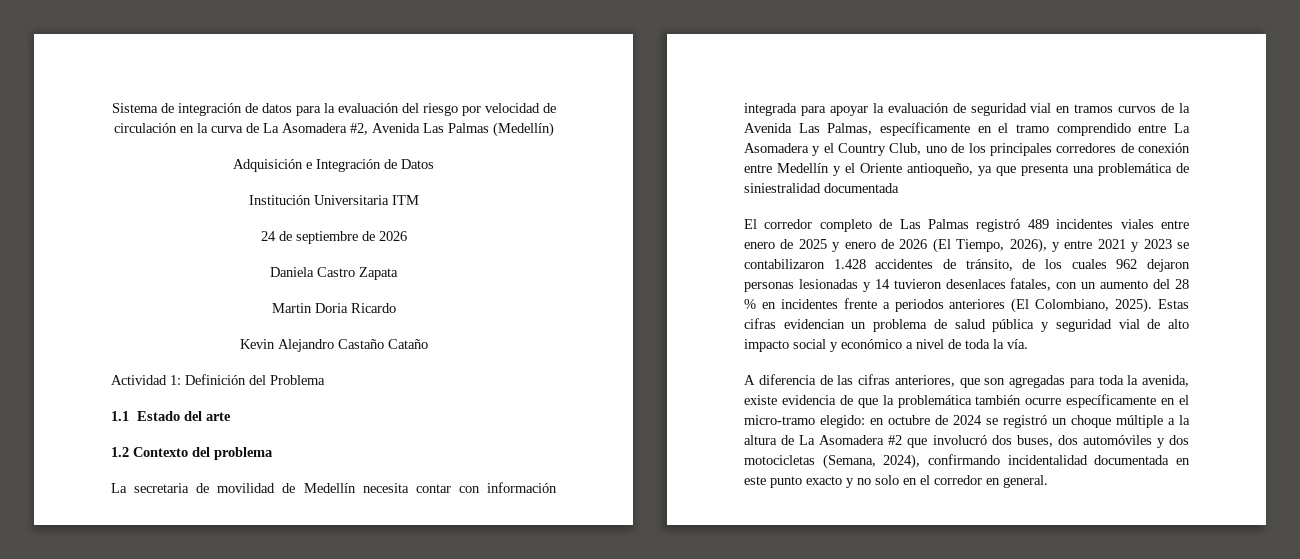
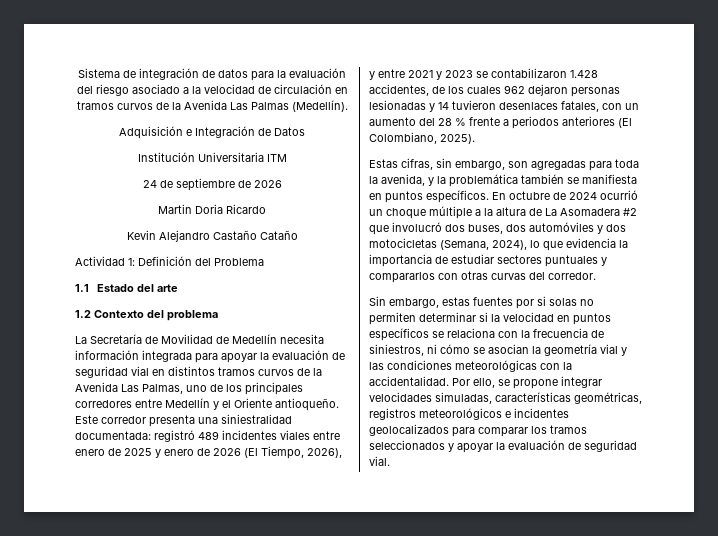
- Sistema de integración de datos para la evaluación del riesgo por velocidad de circulación en la curva de La Asomadera #2, Avenida Las Palmas (Medellín)
+ Sistema de integración de datos para la evaluación del riesgo asociado a la velocidad de circulación en tramos curvos de la Avenida Las Palmas (Medellín).
- Daniela Castro Zapata
- La secretaria de movilidad de Medellín necesita contar con información integrada para apoyar la evaluación de seguridad vial en tramos curvos de la Avenida Las Palmas, específicamente en el tramo comprendido entre La Asomadera y el Country Club, uno de los principales corredores de conexión entre Medellín y el Oriente antioqueño, ya que presenta una problemática de siniestralidad documentada
- El corredor completo de Las Palmas registró 489 incidentes viales entre enero de 2025 y enero de 2026 (El Tiempo, 2026), y entre 2021 y 2023 se contabilizaron 1.428 accidentes de tránsito, de los cuales 962 dejaron personas lesionadas y 14 tuvieron desenlaces fatales, con un aumento del 28 % en incidentes frente a periodos anteriores (El Colombiano, 2025). Estas cifras evidencian un problema de salud pública y seguridad vial de alto impacto social y económico a nivel de toda la vía.
- A diferencia de las cifras anteriores, que son agregadas para toda la avenida, existe evidencia de que la problemática también ocurre específicamente en el micro-tramo elegido: en octubre de 2024 se registró un choque múltiple a la altura de La Asomadera #2 que involucró dos buses, dos automóviles y dos motocicletas (Semana, 2024), confirmando incidentalidad documentada en este punto exacto y no solo en el corredor en general.
+ La Secretaría de Movilidad de Medellín necesita información integrada para apoyar la evaluación de seguridad vial en distintos tramos curvos de la Avenida Las Palmas, uno de los principales corredores entre Medellín y el Oriente antioqueño. Este corredor presenta una siniestralidad documentada: registró 489 incidentes viales entre enero de 2025 y enero de 2026 (El Tiempo, 2026), y entre 2021 y 2023 se contabilizaron 1.428 accidentes, de los cuales 962 dejaron personas lesionadas y 14 tuvieron desenlaces fatales, con un aumento del 28 % frente a periodos anteriores (El Colombiano, 2025).
+ Estas cifras, sin embargo, son agregadas para toda la avenida, y la problemática también se manifiesta en puntos específicos. En octubre de 2024 ocurrió un choque múltiple a la altura de La Asomadera #2 que involucró dos buses, dos automóviles y dos motocicletas (Semana, 2024), lo que evidencia la importancia de estudiar sectores puntuales y compararlos con otras curvas del corredor.
+ Sin embargo, estas fuentes por si solas no permiten determinar si la velocidad en puntos específicos se relaciona con la frecuencia de siniestros, ni cómo se asocian la geometría vial y las condiciones meteorológicas con la accidentalidad. Por ello, se propone integrar velocidades simuladas, características geométricas, registros meteorológicos e incidentes geolocalizados para comparar los tramos seleccionados y apoyar la evaluación de seguridad vial.

